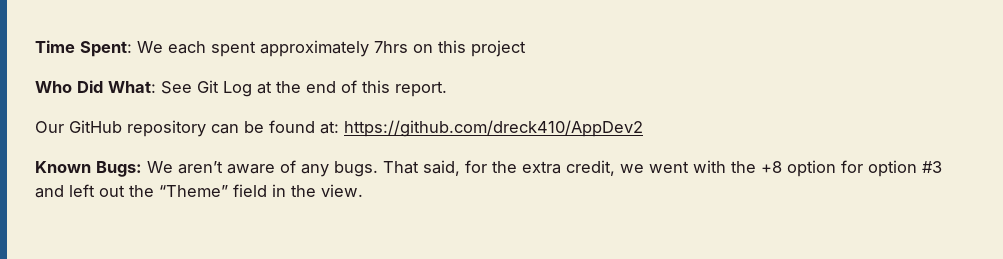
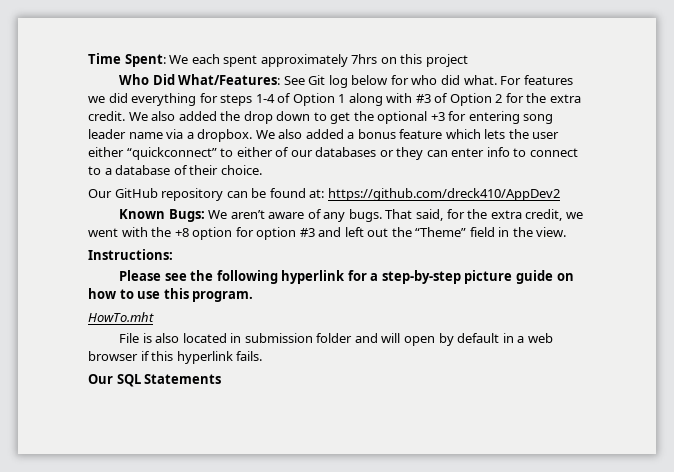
- Who Did What: See Git Log at the end of this report.
+ Who Did What/Features: See Git log below for who did what. For features we did everything for steps 1-4 of Option 1 along with #3 of Option 2 for the extra credit. We also added the drop down to get the optional +3 for entering song leader name via a dropbox. We also added a bonus feature which lets the user either “quickconnect” to either of our databases or they can enter info to connect to a database of their choice.
+ Instructions:
+ Please see the following hyperlink for a step-by-step picture guide on how to use this program.
+ HowTo.mht
+ File is also located in submission folder and will open by default in a web browser if this hyperlink fails.
+ Our SQL Statements

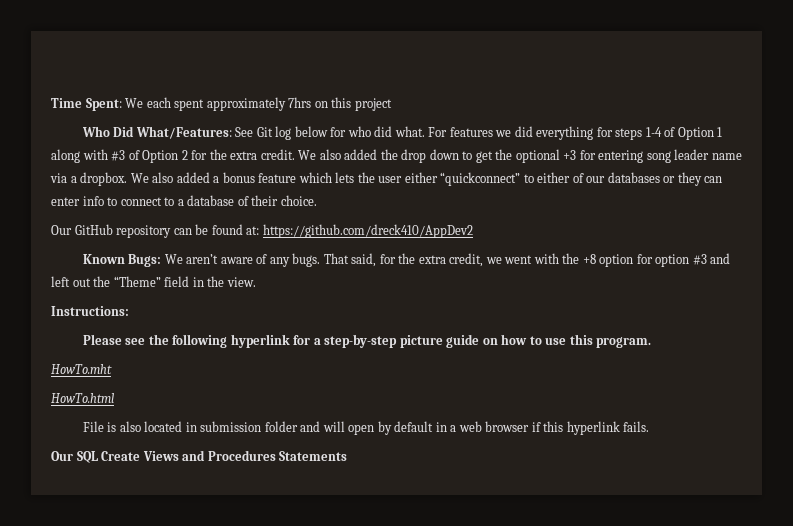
+ HowTo.html
- Our SQL Statements
+ Our SQL Create Views and Procedures Statements

